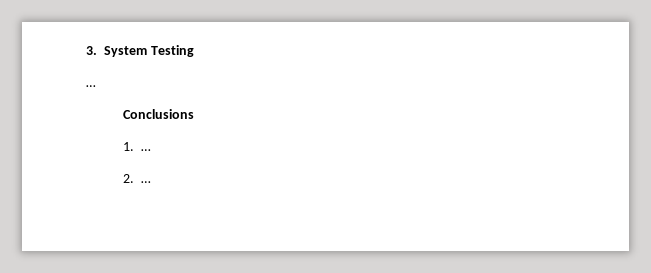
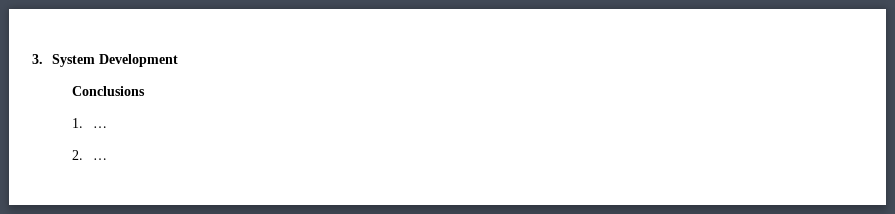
- 3. System Testing
- …
+ 3. System Development

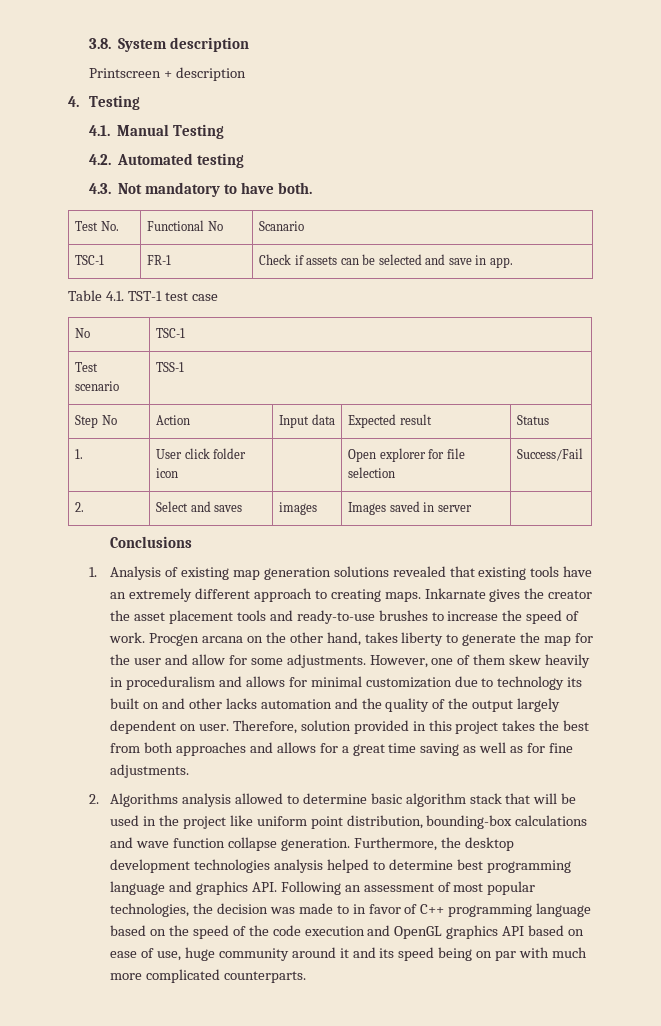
- 3. System Development
+ 3.8. System description
+ Printscreen + description
+ 4. Testing
+ 4.1. Manual Testing
+ 4.2. Automated testing
+ 4.3. Not mandatory to have both.
+ Test No. | Functional No | Scanario
+ TSC-1 | FR-1 | Check if assets can be selected and save in app.
+ Table 4.1. TST-1 test case
+ No | TSC-1
+ Test scenario | TSS-1
+ Step No | Action | Input data | Expected result | Status
+ 1. | User click folder icon | | Open explorer for file selection | Success/Fail
+ 2. | Select and saves | images | Images saved in server |
  Conclusions
- 1. …
- 2. …
+ 1. Analysis of existing map generation solutions revealed that existing tools have an extremely different approach to creating maps. Inkarnate gives the creator the asset placement tools and ready-to-use brushes to increase the speed of work. Procgen arcana on the other hand, takes liberty to generate the map for the user and allow for some adjustments. However, one of them skew heavily in proceduralism and allows for minimal customization due to technology its built on and other lacks automation and the quality of the output largely dependent on user. Therefore, solution provided in this project takes the best from both approaches and allows for a great time saving as well as for fine adjustments.
+ 2. Algorithms analysis allowed to determine basic algorithm stack that will be used in the project like uniform point distribution, bounding-box calculations and wave function collapse generation. Furthermore, the desktop development technologies analysis helped to determine best programming language and graphics API. Following an assessment of most popular technologies, the decision was made to in favor of C++ programming language based on the speed of the code execution and OpenGL graphics API based on ease of use, huge community around it and its speed being on par with much more complicated counterparts.

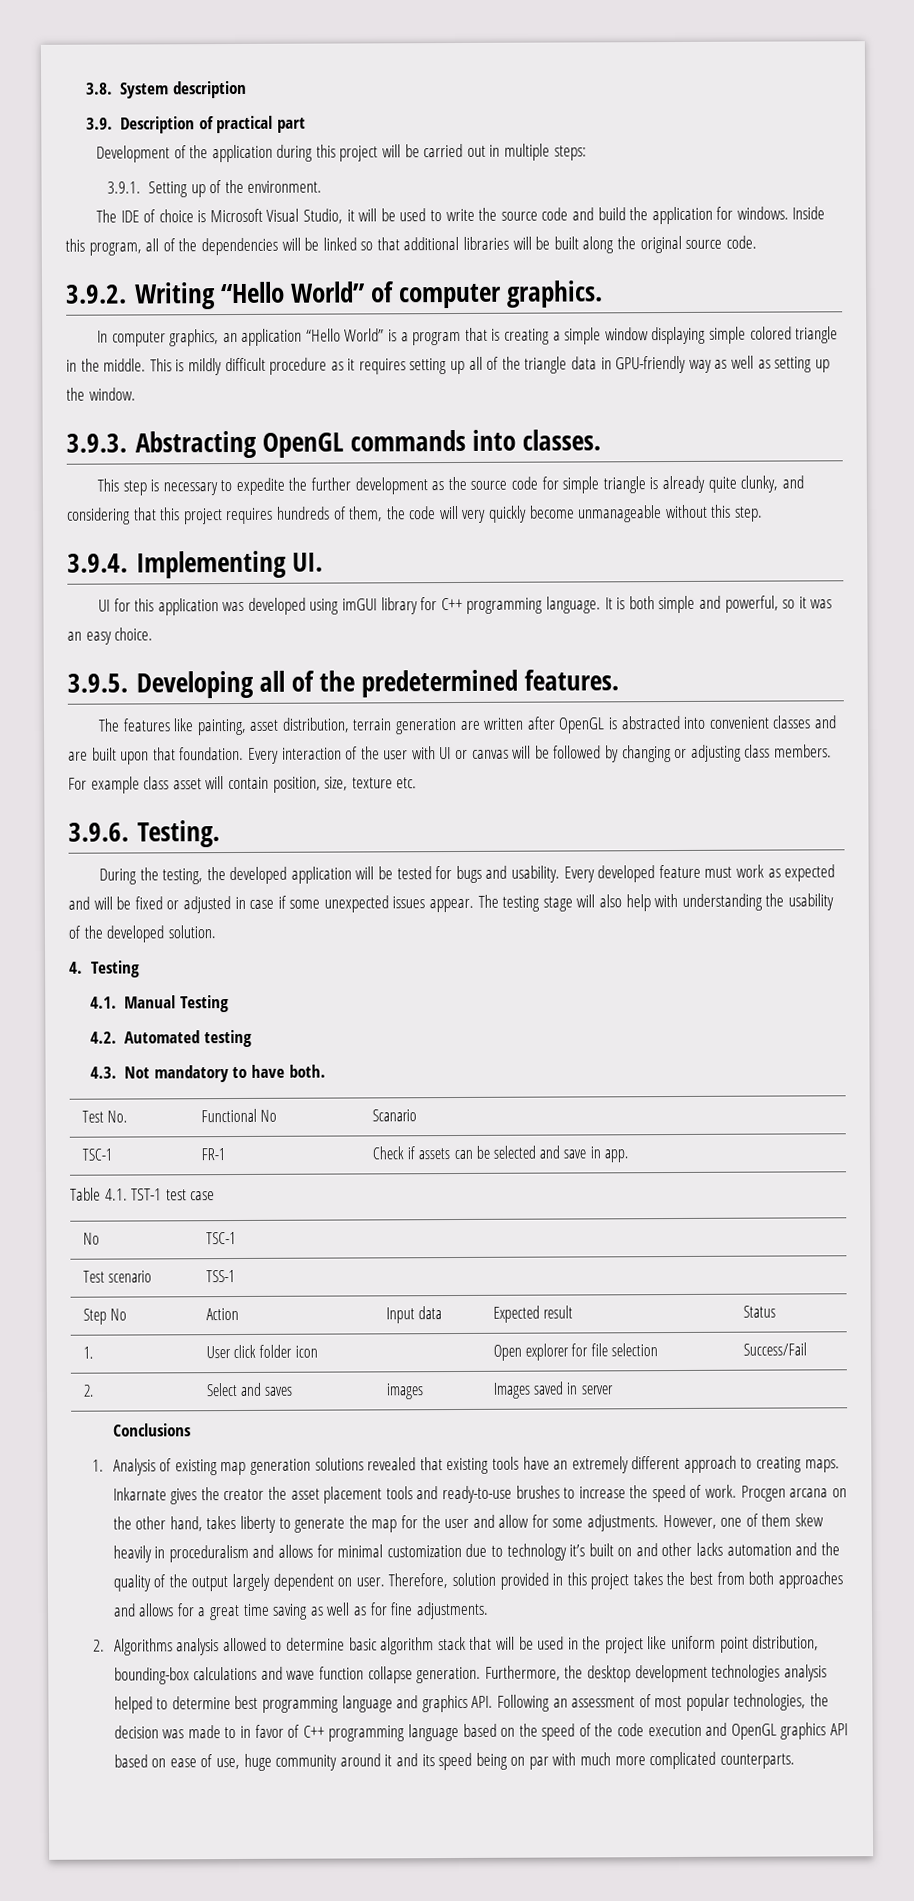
- Printscreen + description
+ 3.9. Description of practical part
+ Development of the application during this project will be carried out in multiple steps:
+ 3.9.1. Setting up of the environment.
+ The IDE of choice is Microsoft Visual Studio, it will be used to write the source code and build the application for windows. Inside this program, all of the dependencies will be linked so that additional libraries will be built along the original source code.
+ 3.9.2. Writing “Hello World” of computer graphics.
+ In computer graphics, an application “Hello World” is a program that is creating a simple window displaying simple colored triangle in the middle. This is mildly difficult procedure as it requires setting up all of the triangle data in GPU-friendly way as well as setting up the window.
+ 3.9.3. Abstracting OpenGL commands into classes.
+ This step is necessary to expedite the further development as the source code for simple triangle is already quite clunky, and considering that this project requires hundreds of them, the code will very quickly become unmanageable without this step.
+ 3.9.4. Implementing UI.
+ UI for this application was developed using imGUI library for C++ programming language. It is both simple and powerful, so it was an easy choice.
+ 3.9.5. Developing all of the predetermined features.
+ The features like painting, asset distribution, terrain generation are written after OpenGL is abstracted into convenient classes and are built upon that foundation. Every interaction of the user with UI or canvas will be followed by changing or adjusting class members. For example class asset will contain position, size, texture etc.
+ 3.9.6. Testing.
+ During the testing, the developed application will be tested for bugs and usability. Every developed feature must work as expected and will be fixed or adjusted in case if some unexpected issues appear. The testing stage will also help with understanding the usability of the developed solution.
- However, one of them skew heavily in proceduralism and allows for minimal customization due to technology its built on and other lacks automation and the quality of the output largely dependent on user.
+ However, one of them skew heavily in proceduralism and allows for minimal customization due to technology it’s built on and other lacks automation and the quality of the output largely dependent on user.

